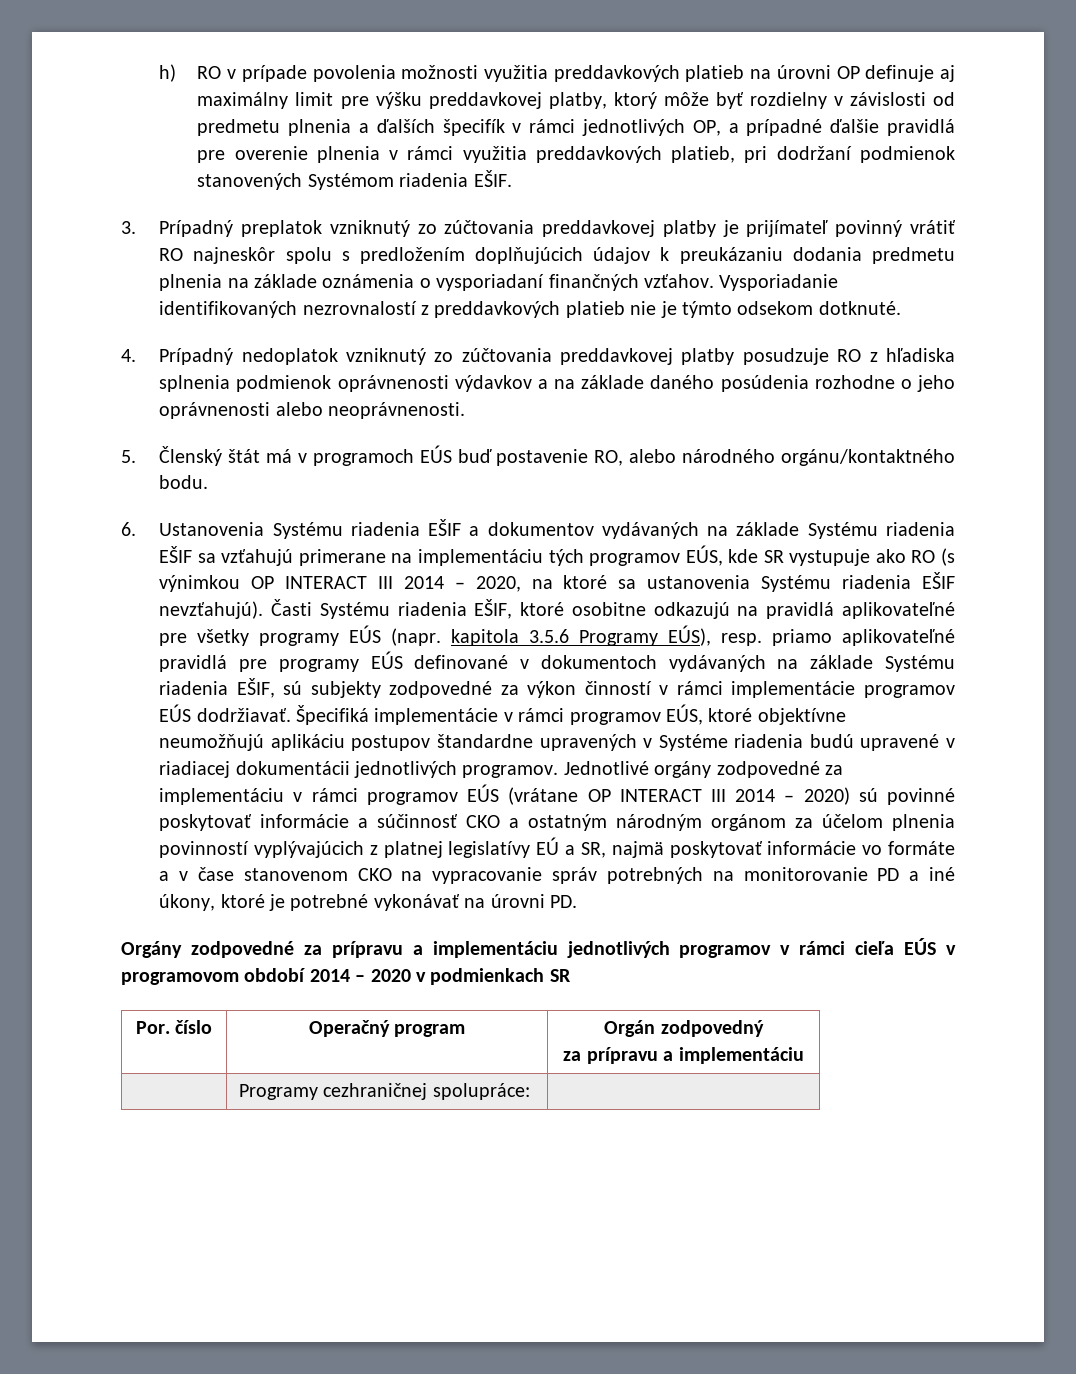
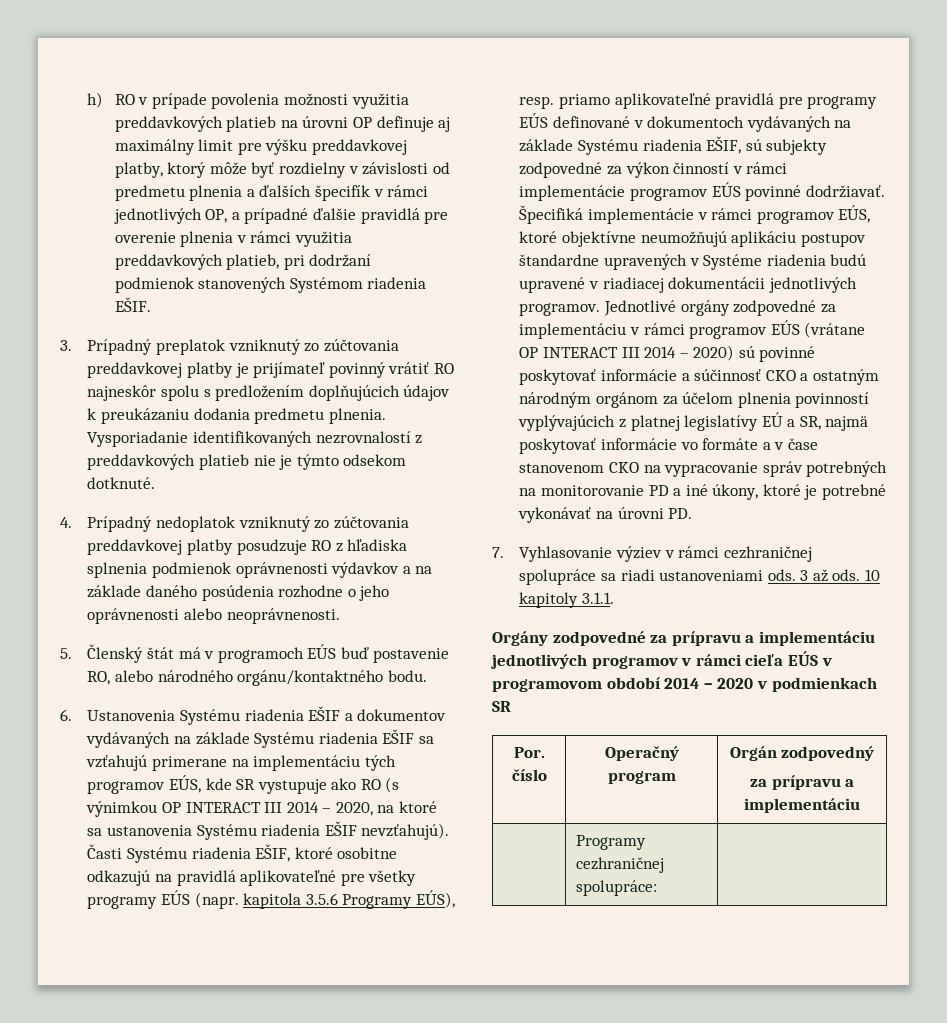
- 3. Prípadný preplatok vzniknutý zo zúčtovania preddavkovej platby je prijímateľ povinný vrátiť RO najneskôr spolu s predložením doplňujúcich údajov k preukázaniu dodania predmetu plnenia na základe oznámenia o vysporiadaní finančných vzťahov.
+ 3. Prípadný preplatok vzniknutý zo zúčtovania preddavkovej platby je prijímateľ povinný vrátiť RO najneskôr spolu s predložením doplňujúcich údajov k preukázaniu dodania predmetu plnenia.
- Časti Systému riadenia EŠIF, ktoré osobitne odkazujú na pravidlá aplikovateľné pre všetky programy EÚS (napr. kapitola 3.5.6 Programy EÚS), resp. priamo aplikovateľné pravidlá pre programy EÚS definované v dokumentoch vydávaných na základe Systému riadenia EŠIF, sú subjekty zodpovedné za výkon činností v rámci implementácie programov EÚS dodržiavať.
+ Časti Systému riadenia EŠIF, ktoré osobitne odkazujú na pravidlá aplikovateľné pre všetky programy EÚS (napr. kapitola 3.5.6 Programy EÚS), resp. priamo aplikovateľné pravidlá pre programy EÚS definované v dokumentoch vydávaných na základe Systému riadenia EŠIF, sú subjekty zodpovedné za výkon činností v rámci implementácie programov EÚS povinné dodržiavať.
+ 7. Vyhlasovanie výziev v rámci cezhraničnej spolupráce sa riadi ustanoveniami ods. 3 až ods. 10 kapitoly 3.1.1.

